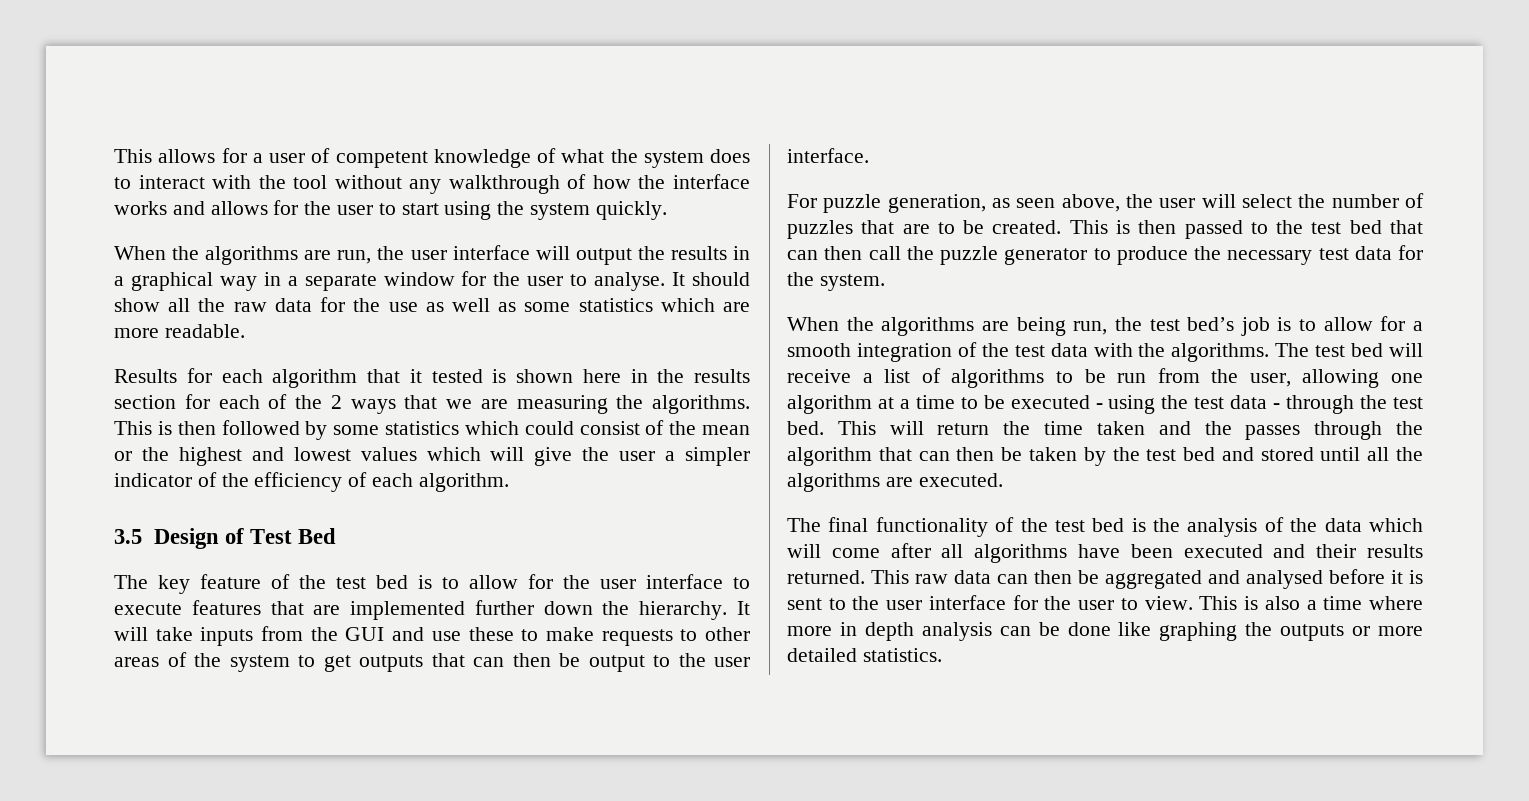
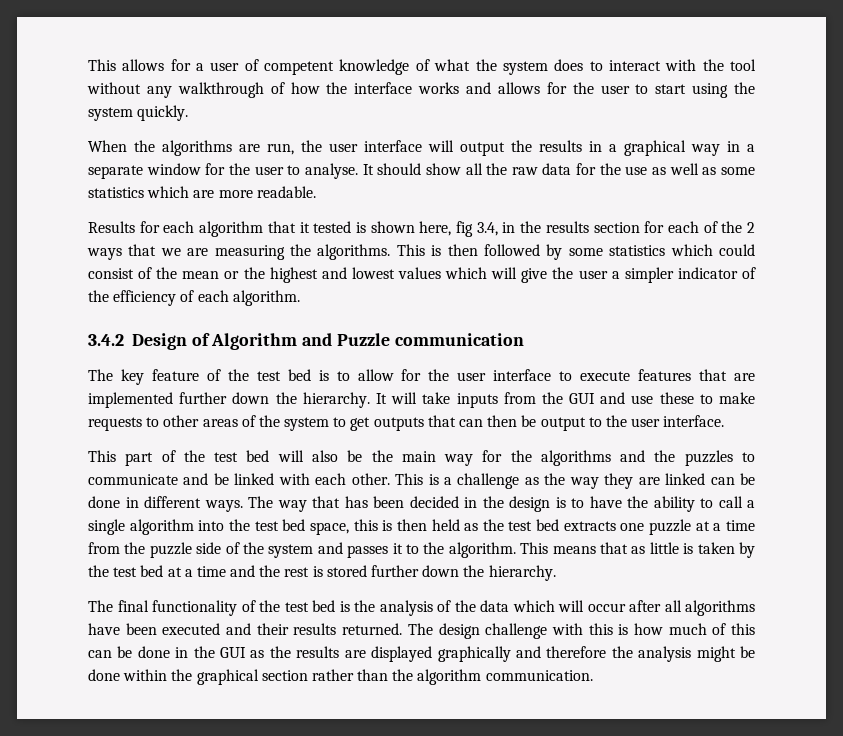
- Results for each algorithm that it tested is shown here in the results section for each of the 2 ways that we are measuring the algorithms.
+ Results for each algorithm that it tested is shown here, fig 3.4, in the results section for each of the 2 ways that we are measuring the algorithms.
- 3.5 Design of Test Bed
+ 3.4.2 Design of Algorithm and Puzzle communication
- For puzzle generation, as seen above, the user will select the number of puzzles that are to be created. This is then passed to the test bed that can then call the puzzle generator to produce the necessary test data for the system.
- When the algorithms are being run, the test bed’s job is to allow for a smooth integration of the test data with the algorithms. The test bed will receive a list of algorithms to be run from the user, allowing one algorithm at a time to be executed - using the test data - through the test bed. This will return the time taken and the passes through the algorithm that can then be taken by the test bed and stored until all the algorithms are executed.
+ This part of the test bed will also be the main way for the algorithms and the puzzles to communicate and be linked with each other. This is a challenge as the way they are linked can be done in different ways. The way that has been decided in the design is to have the ability to call a single algorithm into the test bed space, this is then held as the test bed extracts one puzzle at a time from the puzzle side of the system and passes it to the algorithm. This means that as little is taken by the test bed at a time and the rest is stored further down the hierarchy.
- The final functionality of the test bed is the analysis of the data which will come after all algorithms have been executed and their results returned.
+ The final functionality of the test bed is the analysis of the data which will occur after all algorithms have been executed and their results returned.
- This raw data can then be aggregated and analysed before it is sent to the user interface for the user to view. This is also a time where more in depth analysis can be done like graphing the outputs or more detailed statistics.
+ The design challenge with this is how much of this can be done in the GUI as the results are displayed graphically and therefore the analysis might be done within the graphical section rather than the algorithm communication.

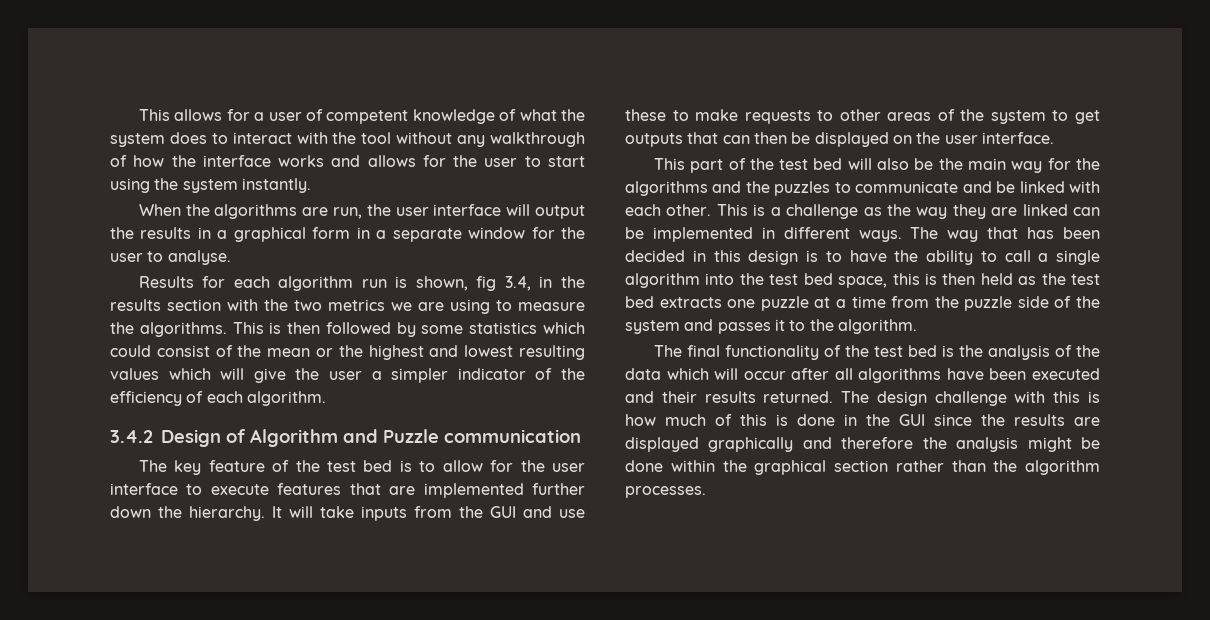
- This allows for a user of competent knowledge of what the system does to interact with the tool without any walkthrough of how the interface works and allows for the user to start using the system quickly.
+ This allows for a user of competent knowledge of what the system does to interact with the tool without any walkthrough of how the interface works and allows for the user to start using the system instantly.
- When the algorithms are run, the user interface will output the results in a graphical way in a separate window for the user to analyse. It should show all the raw data for the use as well as some statistics which are more readable.
- Results for each algorithm that it tested is shown here, fig 3.4, in the results section for each of the 2 ways that we are measuring the algorithms.
+ When the algorithms are run, the user interface will output the results in a graphical form in a separate window for the user to analyse.
+ Results for each algorithm run is shown, fig 3.4, in the results section with the two metrics we are using to measure the algorithms.
- This is then followed by some statistics which could consist of the mean or the highest and lowest values which will give the user a simpler indicator of the efficiency of each algorithm.
+ This is then followed by some statistics which could consist of the mean or the highest and lowest resulting values which will give the user a simpler indicator of the efficiency of each algorithm.
- It will take inputs from the GUI and use these to make requests to other areas of the system to get outputs that can then be output to the user interface.
+ It will take inputs from the GUI and use these to make requests to other areas of the system to get outputs that can then be displayed on the user interface.
- This is a challenge as the way they are linked can be done in different ways.
+ This is a challenge as the way they are linked can be implemented in different ways.
- The way that has been decided in the design is to have the ability to call a single algorithm into the test bed space, this is then held as the test bed extracts one puzzle at a time from the puzzle side of the system and passes it to the algorithm. This means that as little is taken by the test bed at a time and the rest is stored further down the hierarchy.
+ The way that has been decided in this design is to have the ability to call a single algorithm into the test bed space, this is then held as the test bed extracts one puzzle at a time from the puzzle side of the system and passes it to the algorithm.
- The design challenge with this is how much of this can be done in the GUI as the results are displayed graphically and therefore the analysis might be done within the graphical section rather than the algorithm communication.
+ The design challenge with this is how much of this is done in the GUI since the results are displayed graphically and therefore the analysis might be done within the graphical section rather than the algorithm processes.

